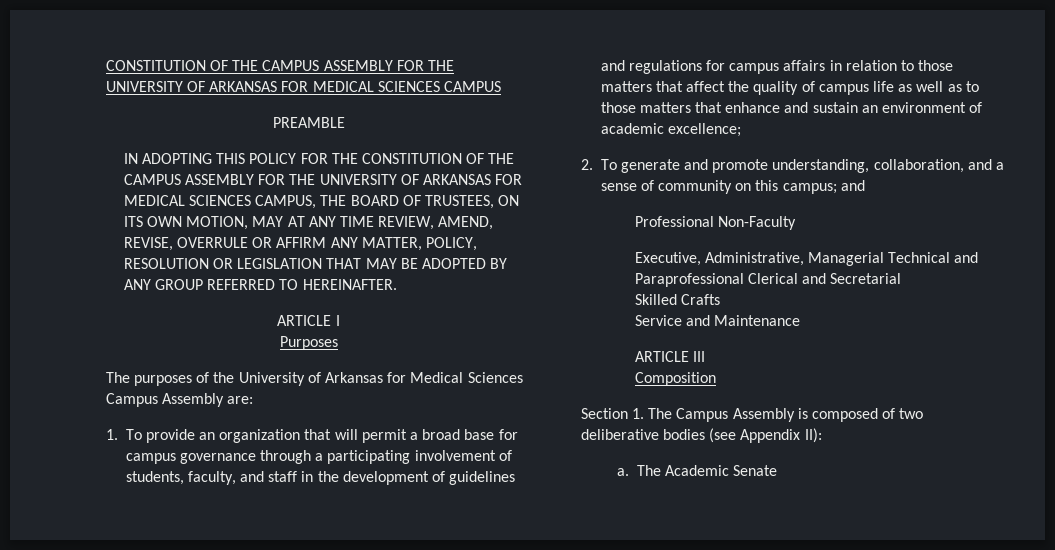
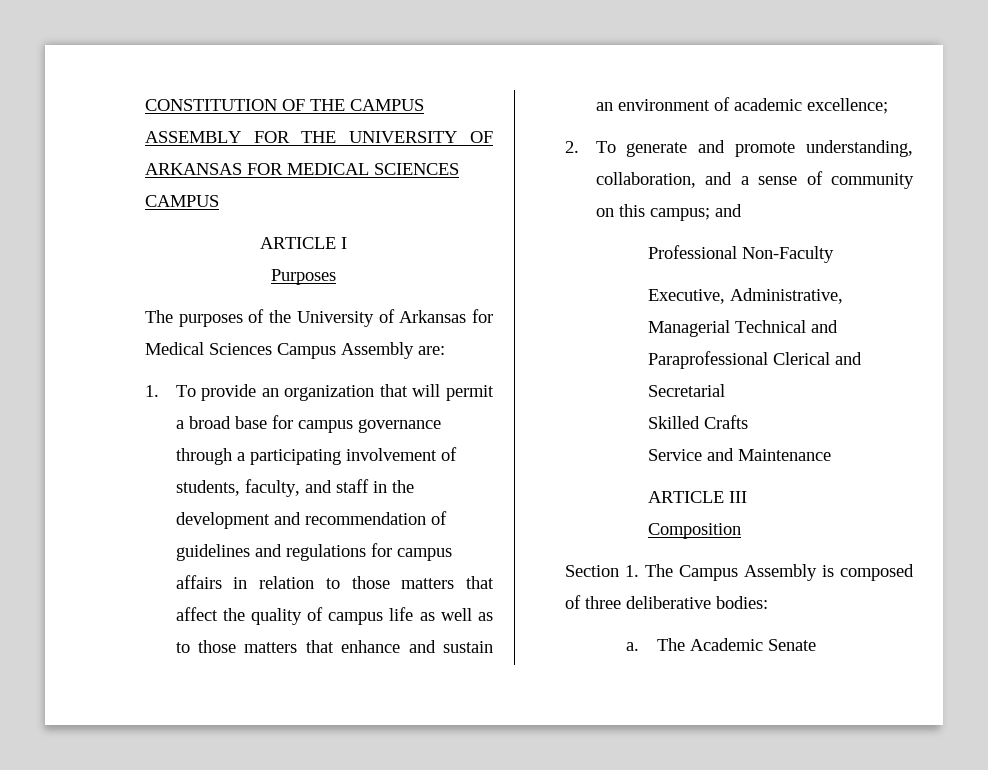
- PREAMBLE
- IN ADOPTING THIS POLICY FOR THE CONSTITUTION OF THE CAMPUS ASSEMBLY FOR THE UNIVERSITY OF ARKANSAS FOR MEDICAL SCIENCES CAMPUS, THE BOARD OF TRUSTEES, ON ITS OWN MOTION, MAY AT ANY TIME REVIEW, AMEND, REVISE, OVERRULE OR AFFIRM ANY MATTER, POLICY, RESOLUTION OR LEGISLATION THAT MAY BE ADOPTED BY ANY GROUP REFERRED TO HEREINAFTER.
- 1. To provide an organization that will permit a broad base for campus governance through a participating involvement of students, faculty, and staff in the development of guidelines and regulations for campus affairs in relation to those matters that affect the quality of campus life as well as to those matters that enhance and sustain an environment of academic excellence;
+ 1. To provide an organization that will permit a broad base for campus governance through a participating involvement of students, faculty, and staff in the development and recommendation of guidelines and regulations for campus affairs in relation to those matters that affect the quality of campus life as well as to those matters that enhance and sustain an environment of academic excellence;
- Section 1. The Campus Assembly is composed of two deliberative bodies (see Appendix II):
+ Section 1. The Campus Assembly is composed of three deliberative bodies:

